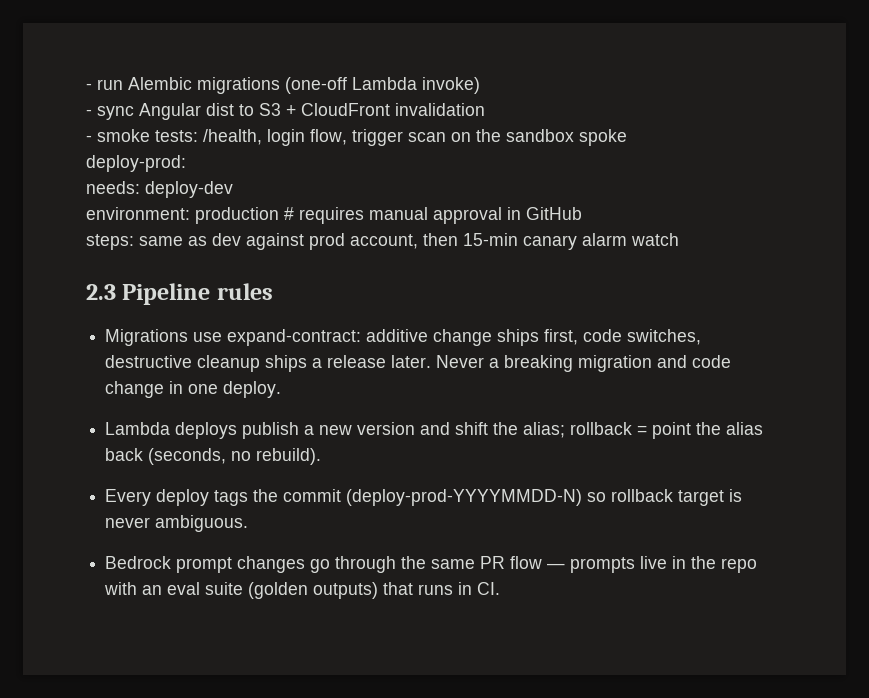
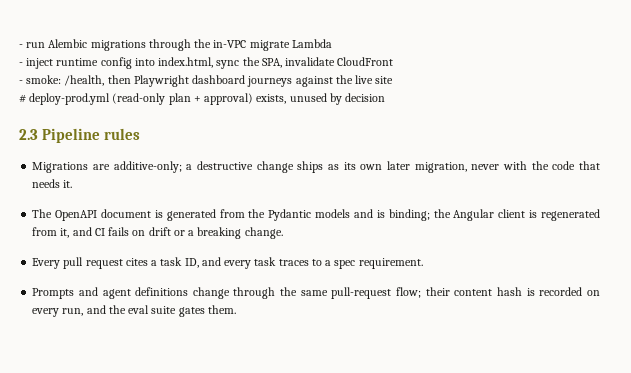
- - run Alembic migrations (one-off Lambda invoke)
- - sync Angular dist to S3 + CloudFront invalidation
- - smoke tests: /health, login flow, trigger scan on the sandbox spoke
- deploy-prod:
- needs: deploy-dev
- environment: production # requires manual approval in GitHub
- steps: same as dev against prod account, then 15-min canary alarm watch
+ - run Alembic migrations through the in-VPC migrate Lambda
+ - inject runtime config into index.html, sync the SPA, invalidate CloudFront
+ - smoke: /health, then Playwright dashboard journeys against the live site
+ # deploy-prod.yml (read-only plan + approval) exists, unused by decision
  2.3 Pipeline rules
- Migrations use expand-contract: additive change ships first, code switches, destructive cleanup ships a release later. Never a breaking migration and code change in one deploy.
- Lambda deploys publish a new version and shift the alias; rollback = point the alias back (seconds, no rebuild).
- Every deploy tags the commit (deploy-prod-YYYYMMDD-N) so rollback target is never ambiguous.
- Bedrock prompt changes go through the same PR flow — prompts live in the repo with an eval suite (golden outputs) that runs in CI.
+ Migrations are additive-only; a destructive change ships as its own later migration, never with the code that needs it.
+ The OpenAPI document is generated from the Pydantic models and is binding; the Angular client is regenerated from it, and CI fails on drift or a breaking change.
+ Every pull request cites a task ID, and every task traces to a spec requirement.
+ Prompts and agent definitions change through the same pull-request flow; their content hash is recorded on every run, and the eval suite gates them.

